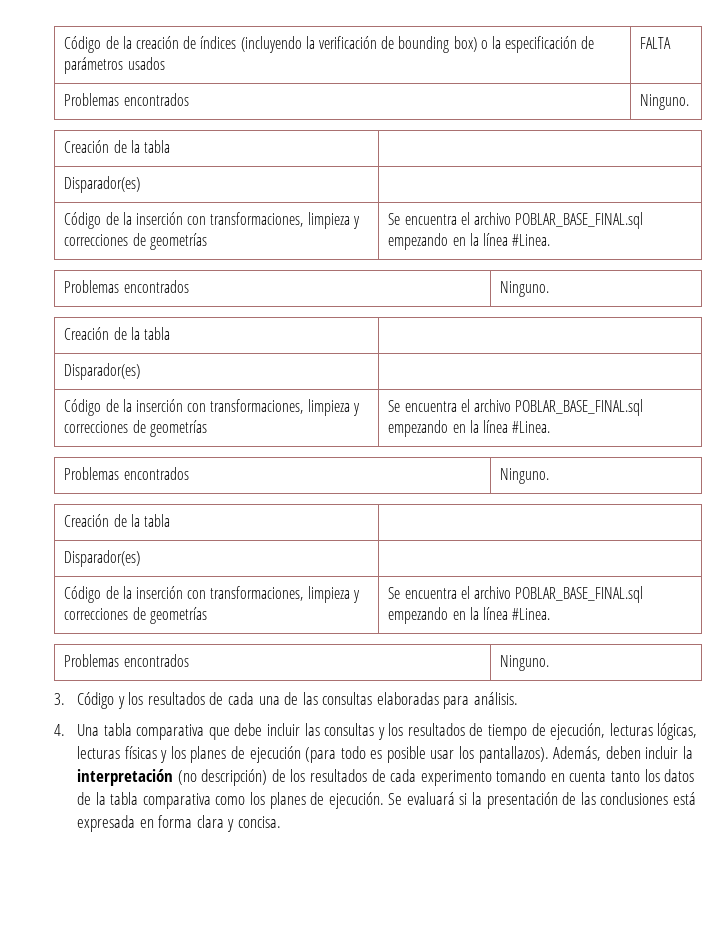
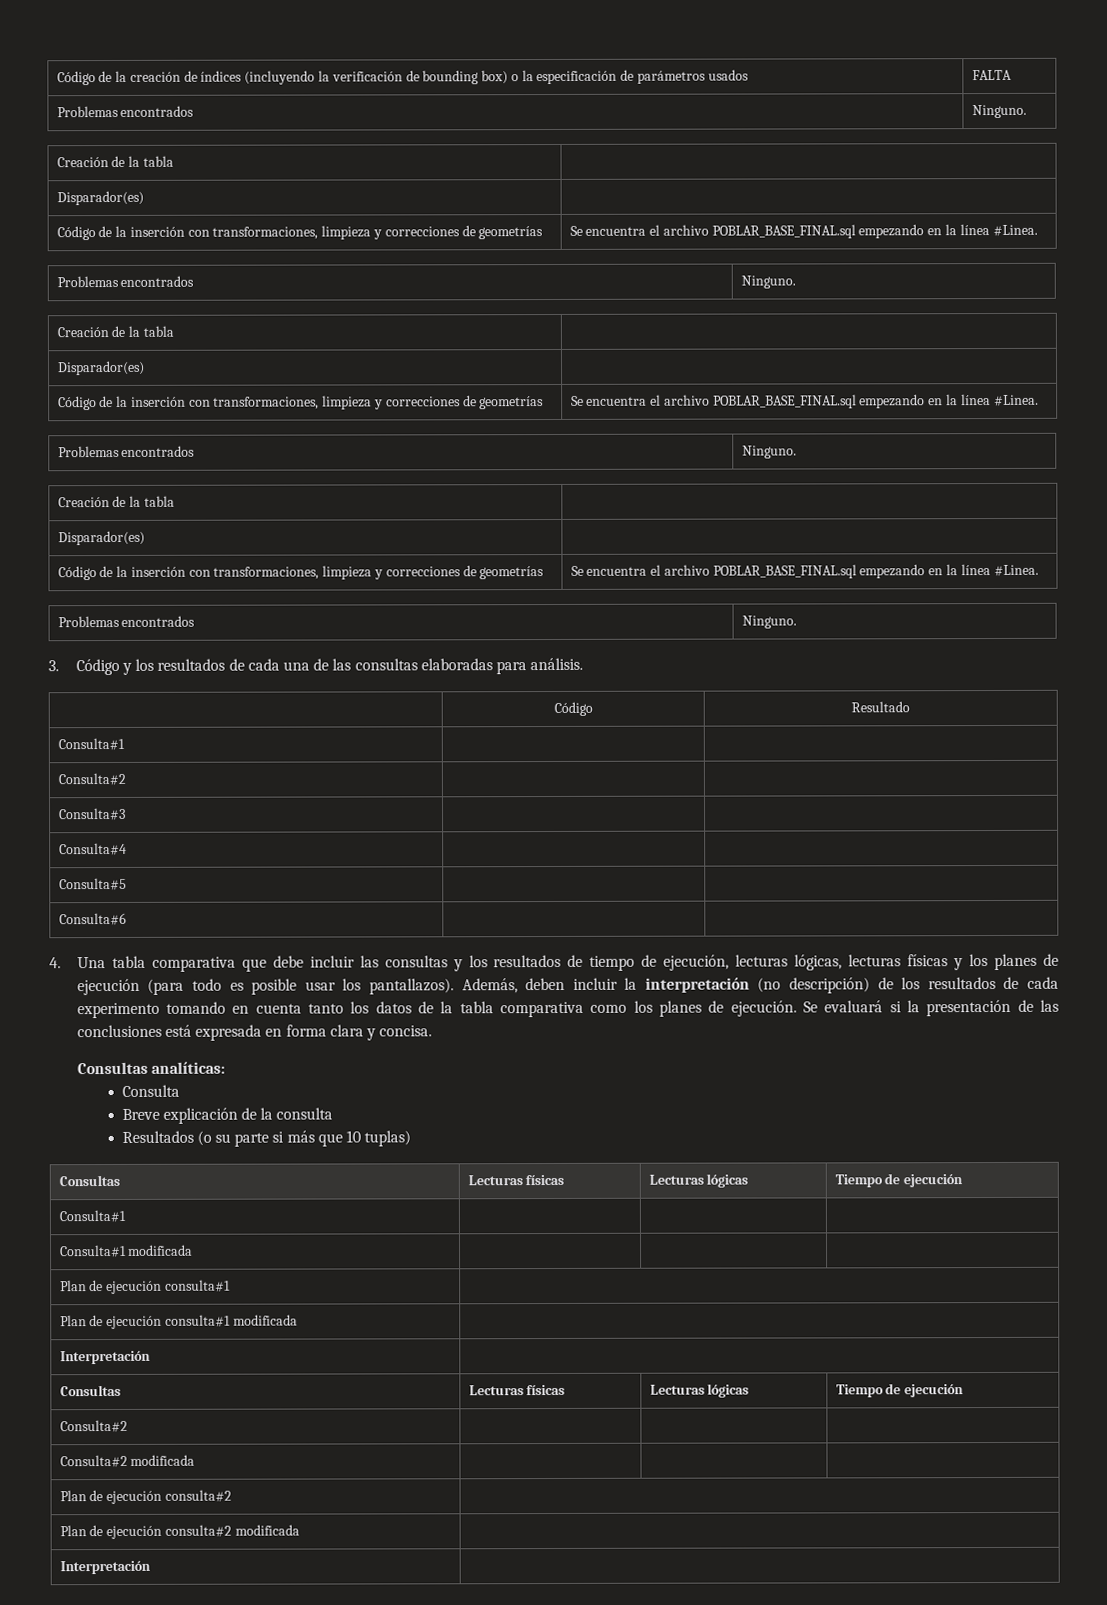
+ | Código | Resultado
+ Consulta#1 | |
+ Consulta#2 | |
+ Consulta#3 | |
+ Consulta#4 | |
+ Consulta#5 | |
+ Consulta#6 | |
+ Consultas analíticas:
+ Consulta
+ Breve explicación de la consulta
+ Resultados (o su parte si más que 10 tuplas)
+ Consultas | Lecturas físicas | Lecturas lógicas | Tiempo de ejecución
+ Consulta#1 | | |
+ Consulta#1 modificada | | |
+ Plan de ejecución consulta#1 |
+ Plan de ejecución consulta#1 modificada |
+ Interpretación |
+ Consultas | Lecturas físicas | Lecturas lógicas | Tiempo de ejecución
+ Consulta#2 | | |
+ Consulta#2 modificada | | |
+ Plan de ejecución consulta#2 |
+ Plan de ejecución consulta#2 modificada |
+ Interpretación |

